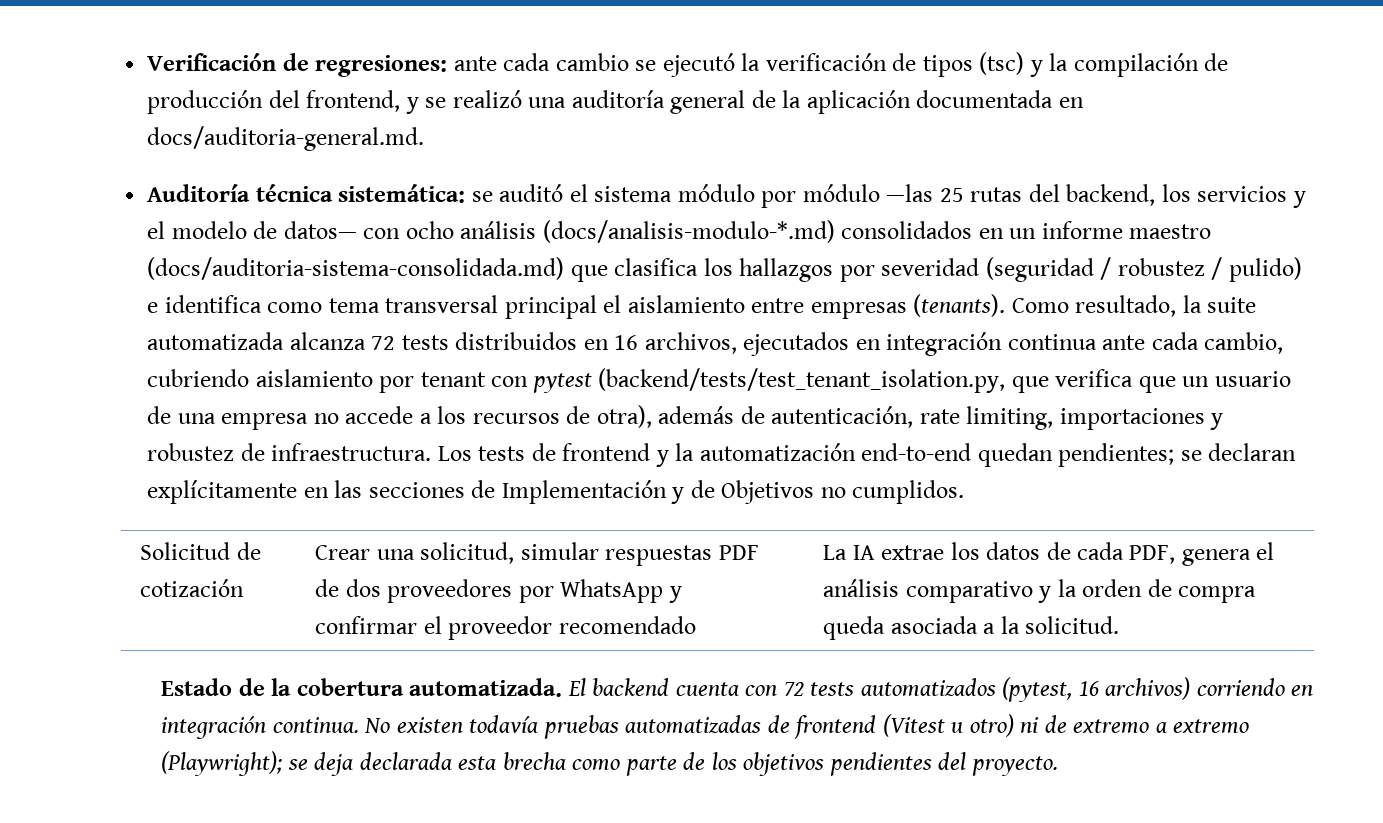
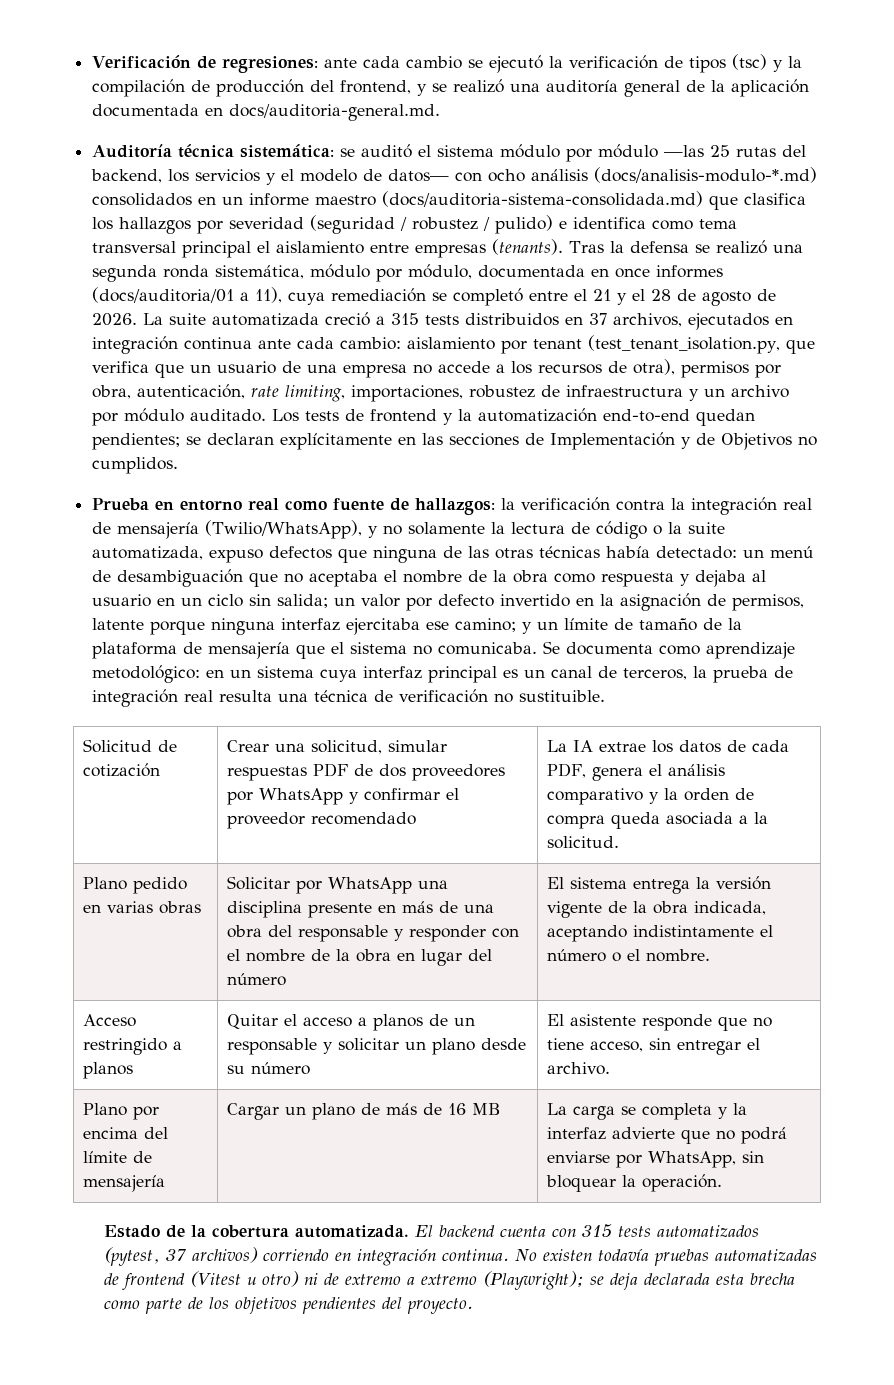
- Como resultado, la suite automatizada alcanza 72 tests distribuidos en 16 archivos, ejecutados en integración continua ante cada cambio, cubriendo aislamiento por tenant con pytest (backend/tests/test_tenant_isolation.py, que verifica que un usuario de una empresa no accede a los recursos de otra), además de autenticación, rate limiting, importaciones y robustez de infraestructura.
+ Tras la defensa se realizó una segunda ronda sistemática, módulo por módulo, documentada en once informes (docs/auditoria/01 a 11), cuya remediación se completó entre el 21 y el 28 de agosto de 2026. La suite automatizada creció a 315 tests distribuidos en 37 archivos, ejecutados en integración continua ante cada cambio: aislamiento por tenant (test_tenant_isolation.py, que verifica que un usuario de una empresa no accede a los recursos de otra), permisos por obra, autenticación, rate limiting, importaciones, robustez de infraestructura y un archivo por módulo auditado.
+ Prueba en entorno real como fuente de hallazgos: la verificación contra la integración real de mensajería (Twilio/WhatsApp), y no solamente la lectura de código o la suite automatizada, expuso defectos que ninguna de las otras técnicas había detectado: un menú de desambiguación que no aceptaba el nombre de la obra como respuesta y dejaba al usuario en un ciclo sin salida; un valor por defecto invertido en la asignación de permisos, latente porque ninguna interfaz ejercitaba ese camino; y un límite de tamaño de la plataforma de mensajería que el sistema no comunicaba. Se documenta como aprendizaje metodológico: en un sistema cuya interfaz principal es un canal de terceros, la prueba de integración real resulta una técnica de verificación no sustituible.
+ Plano pedido en varias obras | Solicitar por WhatsApp una disciplina presente en más de una obra del responsable y responder con el nombre de la obra en lugar del número | El sistema entrega la versión vigente de la obra indicada, aceptando indistintamente el número o el nombre.
+ Acceso restringido a planos | Quitar el acceso a planos de un responsable y solicitar un plano desde su número | El asistente responde que no tiene acceso, sin entregar el archivo.
+ Plano por encima del límite de mensajería | Cargar un plano de más de 16 MB | La carga se completa y la interfaz advierte que no podrá enviarse por WhatsApp, sin bloquear la operación.
- El backend cuenta con 72 tests automatizados (pytest, 16 archivos) corriendo en integración continua.
+ El backend cuenta con 315 tests automatizados (pytest, 37 archivos) corriendo en integración continua.

